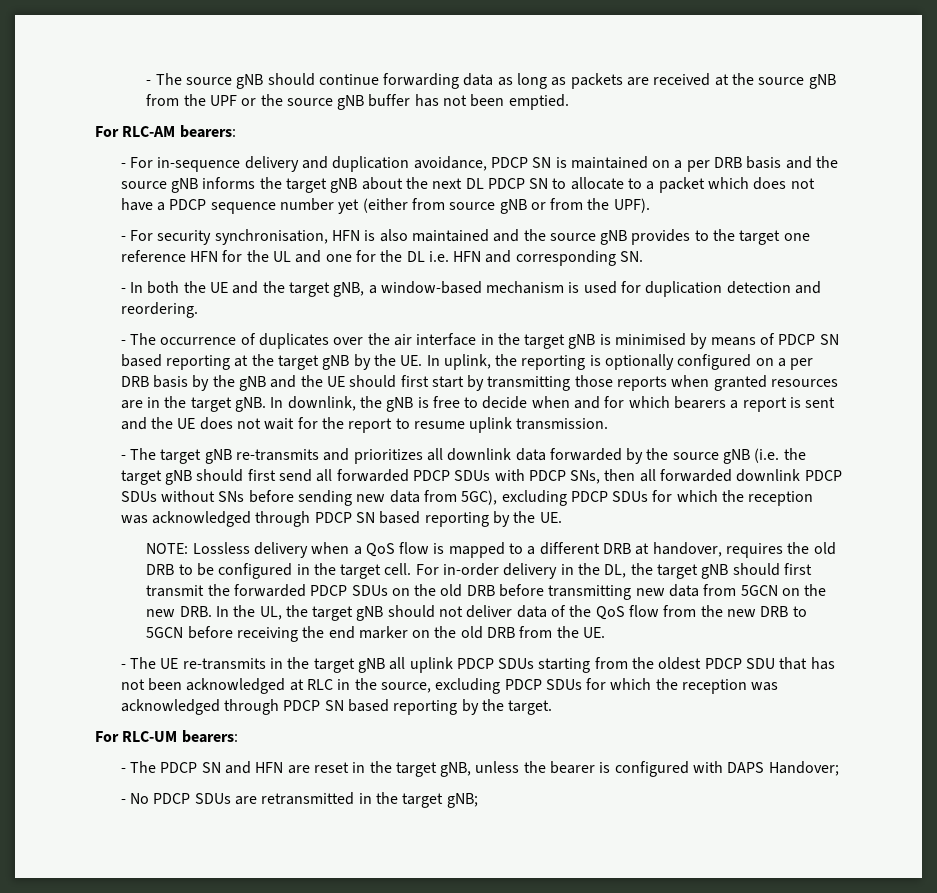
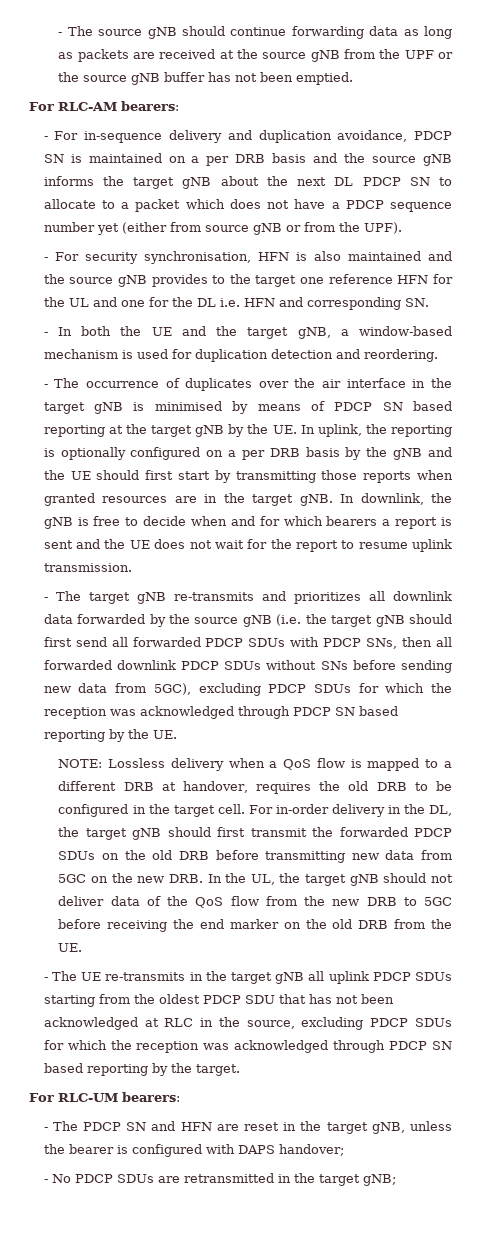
- For in-order delivery in the DL, the target gNB should first transmit the forwarded PDCP SDUs on the old DRB before transmitting new data from 5GCN on the new DRB. In the UL, the target gNB should not deliver data of the QoS flow from the new DRB to 5GCN before receiving the end marker on the old DRB from the UE.
+ For in-order delivery in the DL, the target gNB should first transmit the forwarded PDCP SDUs on the old DRB before transmitting new data from 5GC on the new DRB. In the UL, the target gNB should not deliver data of the QoS flow from the new DRB to 5GC before receiving the end marker on the old DRB from the UE.
- - The PDCP SN and HFN are reset in the target gNB, unless the bearer is configured with DAPS Handover;
+ - The PDCP SN and HFN are reset in the target gNB, unless the bearer is configured with DAPS handover;

